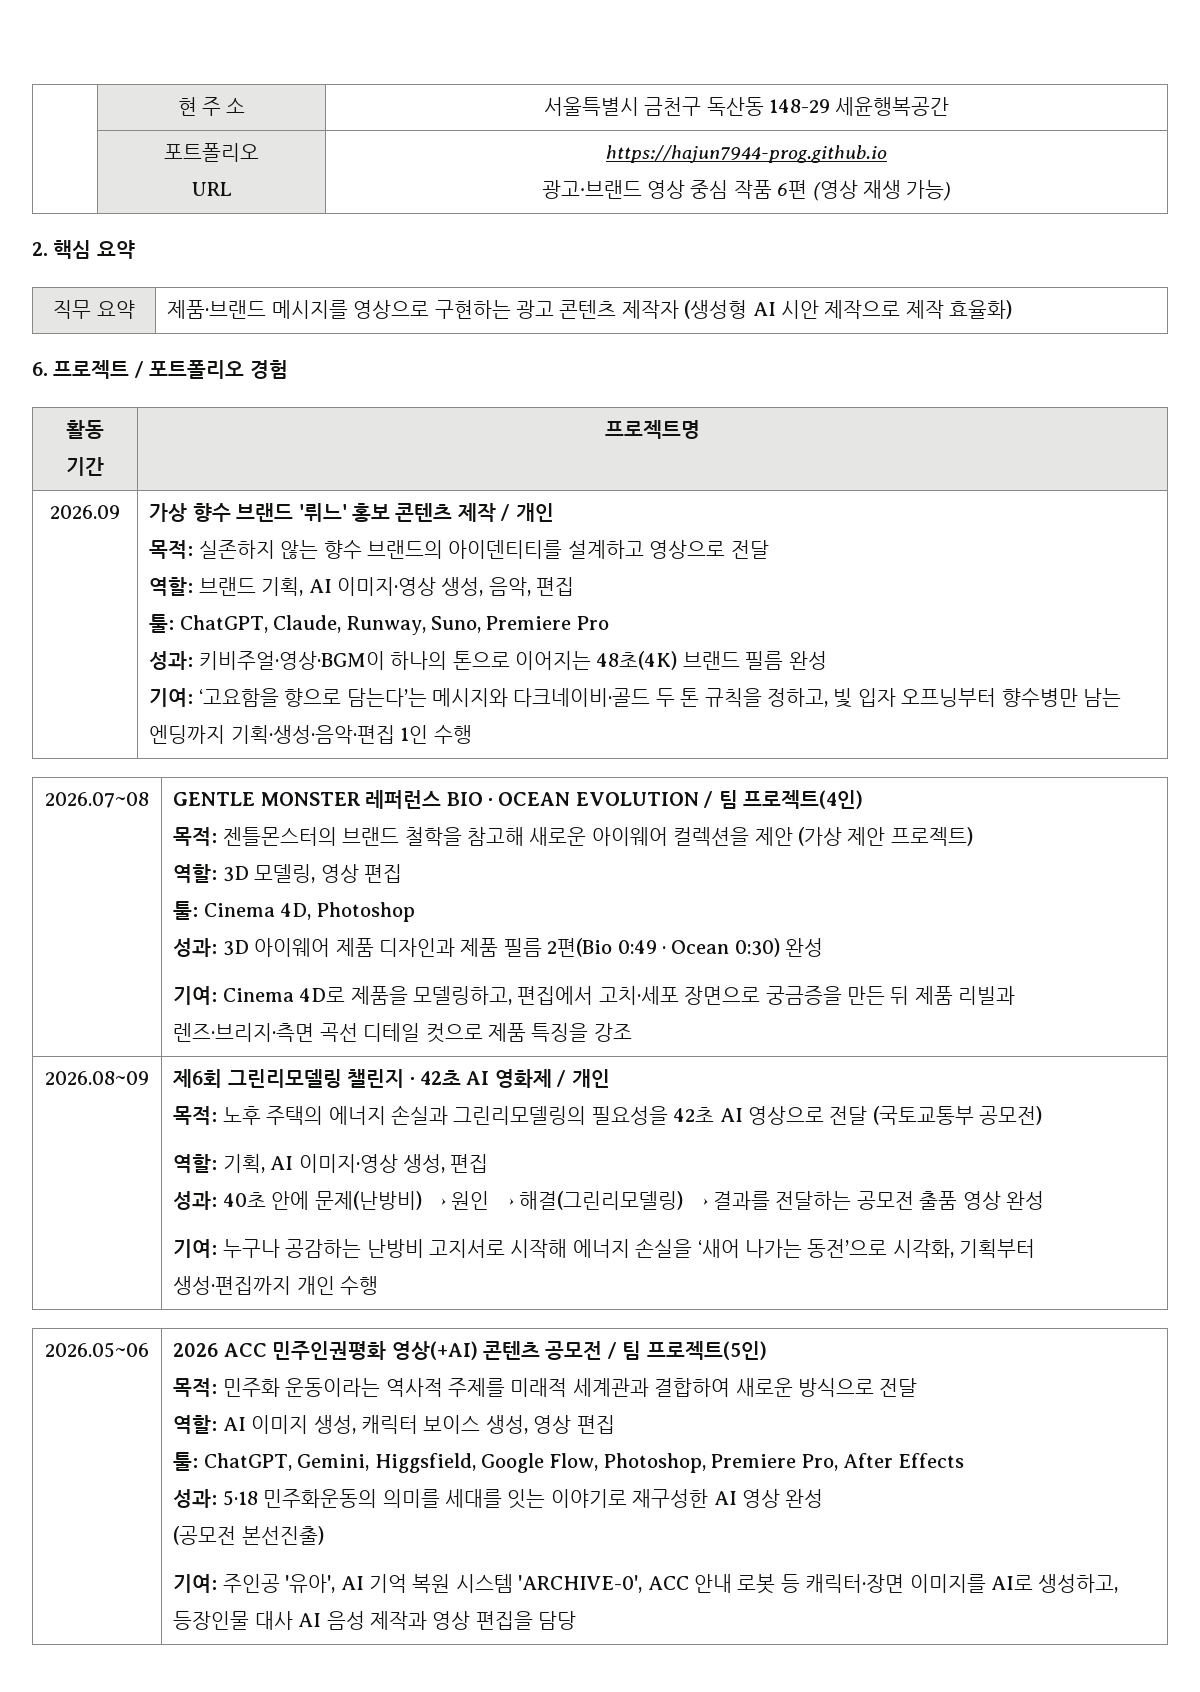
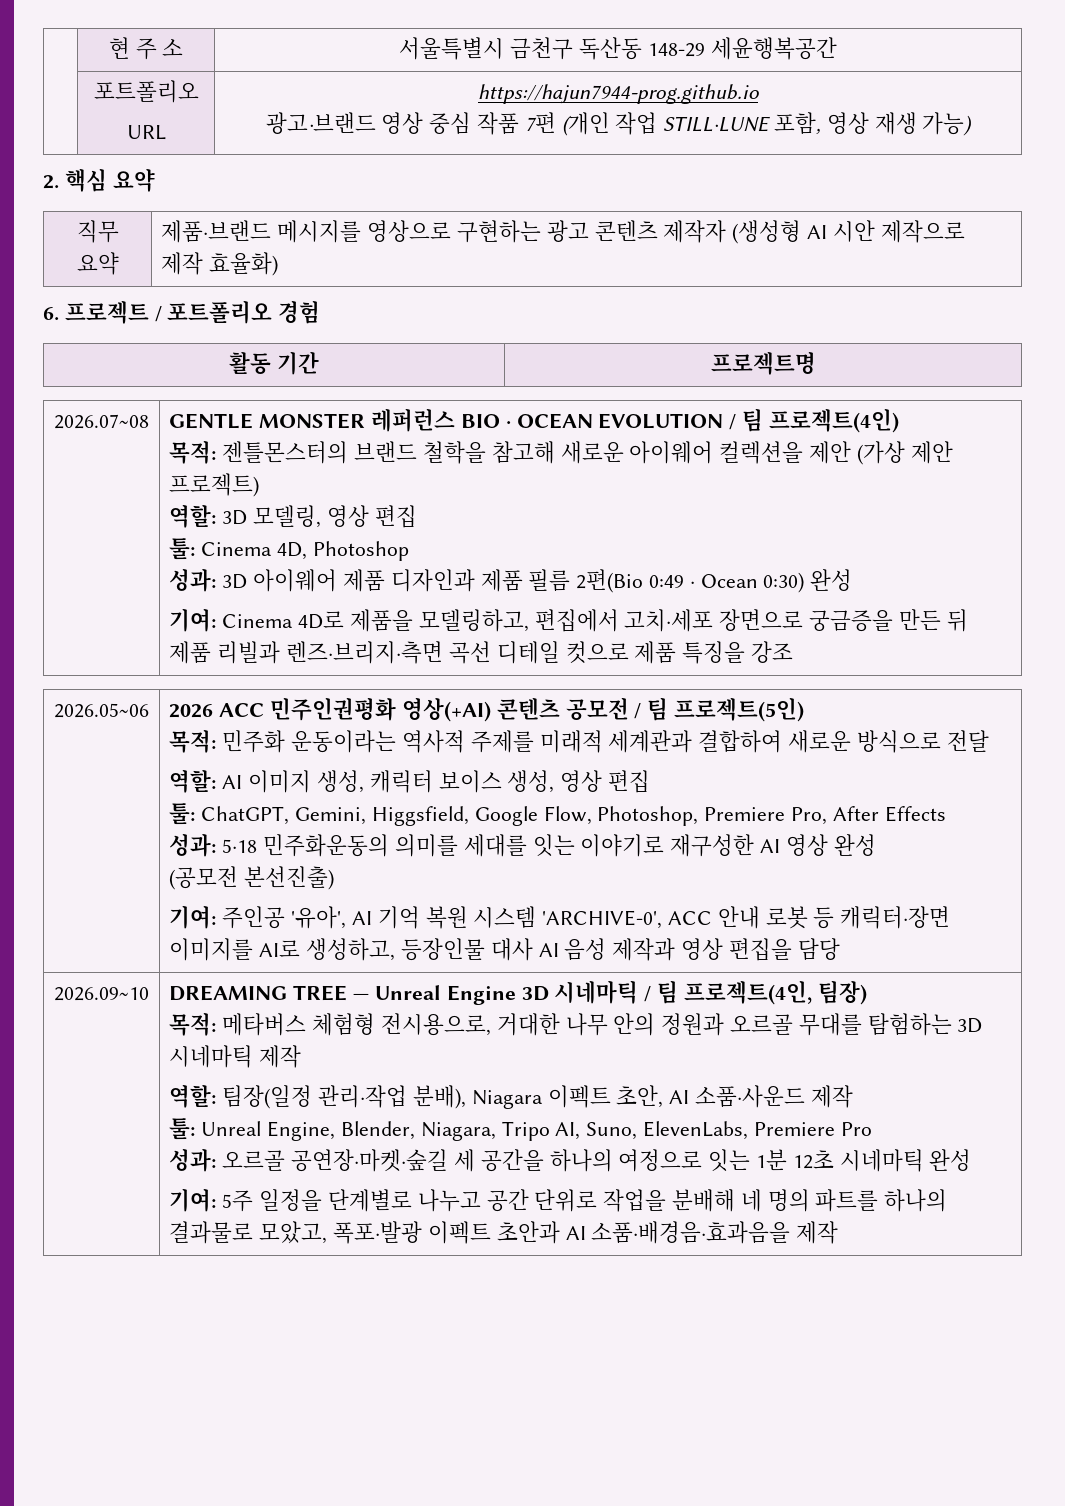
  | 포트폴리오
  URL | https://hajun7944-prog.github.io
- 광고·브랜드 영상 중심 작품 6편 (영상 재생 가능)
+ 광고·브랜드 영상 중심 작품 7편 (개인 작업 STILL·LUNE 포함, 영상 재생 가능)
- 2026.09 | 가상 향수 브랜드 '뤼느' 홍보 콘텐츠 제작 / 개인
- 목적: 실존하지 않는 향수 브랜드의 아이덴티티를 설계하고 영상으로 전달
- 역할: 브랜드 기획, AI 이미지·영상 생성, 음악, 편집
- 툴: ChatGPT, Claude, Runway, Suno, Premiere Pro
- 성과: 키비주얼·영상·BGM이 하나의 톤으로 이어지는 48초(4K) 브랜드 필름 완성
- 기여: ‘고요함을 향으로 담는다’는 메시지와 다크네이비·골드 두 톤 규칙을 정하고, 빛 입자 오프닝부터 향수병만 남는 엔딩까지 기획·생성·음악·편집 1인 수행
- 2026.08~09 | 제6회 그린리모델링 챌린지 · 42초 AI 영화제 / 개인
- 목적: 노후 주택의 에너지 손실과 그린리모델링의 필요성을 42초 AI 영상으로 전달 (국토교통부 공모전)
- 역할: 기획, AI 이미지·영상 생성, 편집
- 성과: 40초 안에 문제(난방비) → 원인 → 해결(그린리모델링) → 결과를 전달하는 공모전 출품 영상 완성
- 기여: 누구나 공감하는 난방비 고지서로 시작해 에너지 손실을 ‘새어 나가는 동전’으로 시각화, 기획부터 생성·편집까지 개인 수행
+ 2026.09~10 | DREAMING TREE — Unreal Engine 3D 시네마틱 / 팀 프로젝트(4인, 팀장)
+ 목적: 메타버스 체험형 전시용으로, 거대한 나무 안의 정원과 오르골 무대를 탐험하는 3D 시네마틱 제작
+ 역할: 팀장(일정 관리·작업 분배), Niagara 이펙트 초안, AI 소품·사운드 제작
+ 툴: Unreal Engine, Blender, Niagara, Tripo AI, Suno, ElevenLabs, Premiere Pro
+ 성과: 오르골 공연장·마켓·숲길 세 공간을 하나의 여정으로 잇는 1분 12초 시네마틱 완성
+ 기여: 5주 일정을 단계별로 나누고 공간 단위로 작업을 분배해 네 명의 파트를 하나의 결과물로 모았고, 폭포·발광 이펙트 초안과 AI 소품·배경음·효과음을 제작

